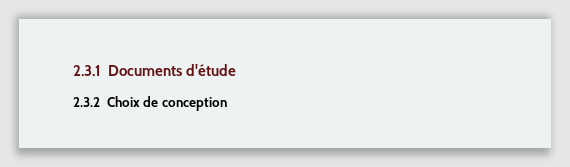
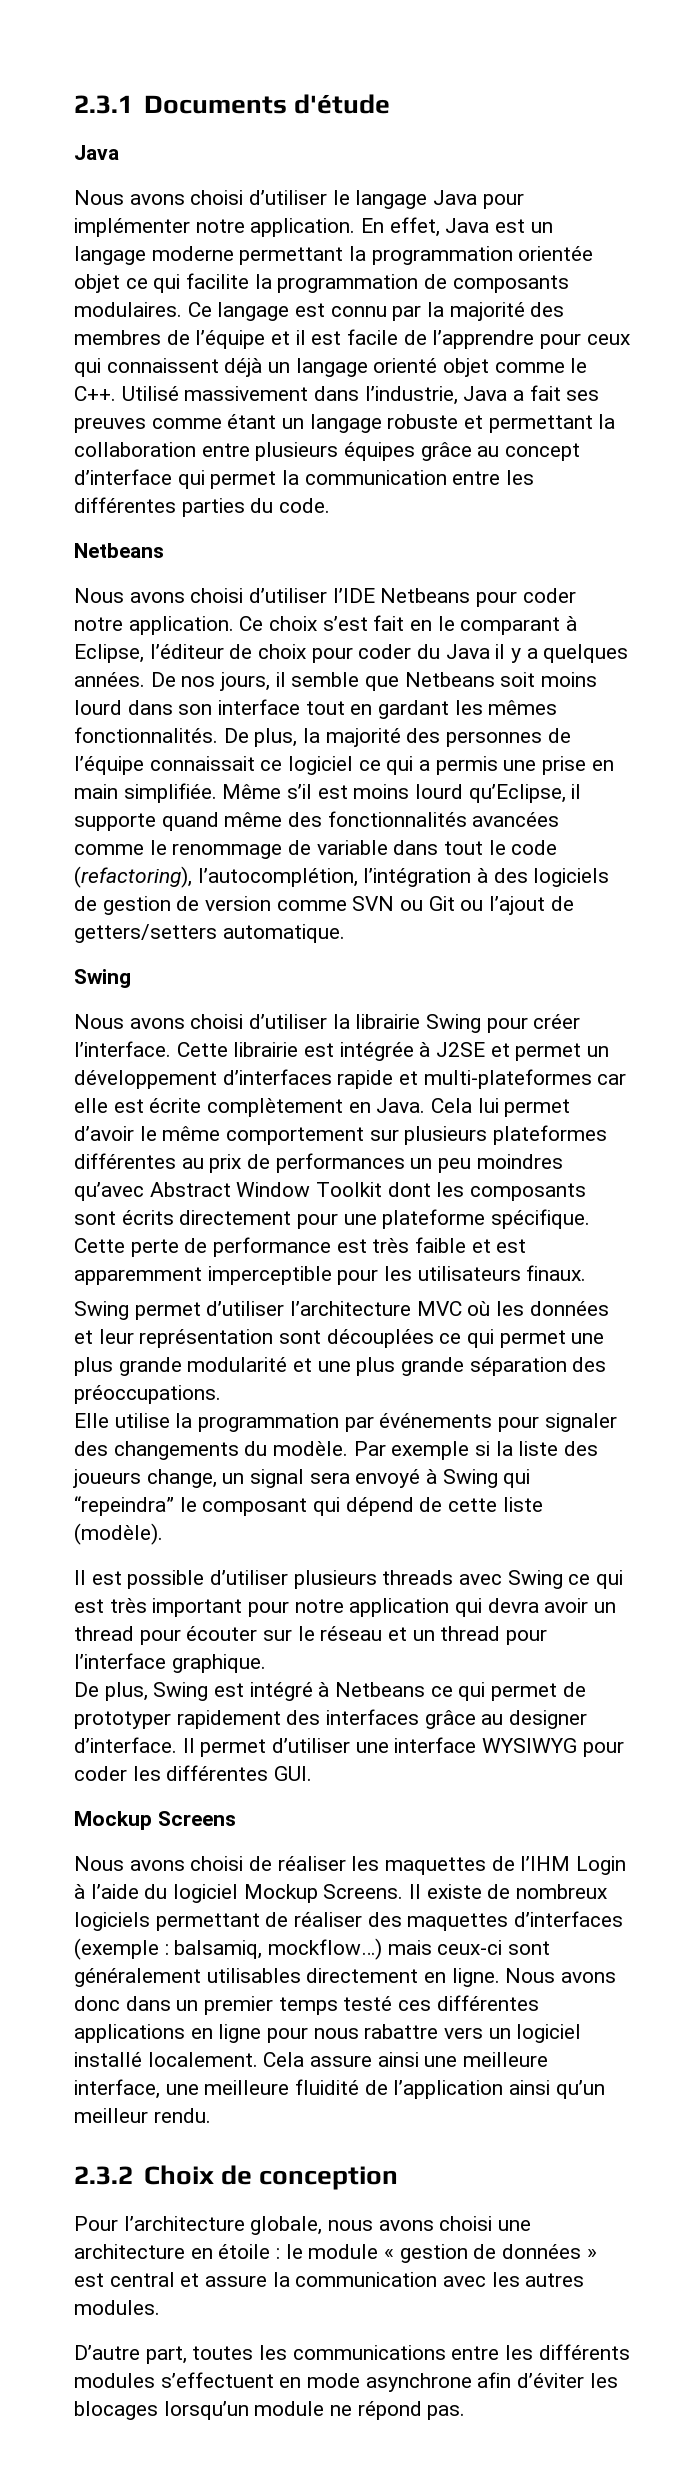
  2.3.1 Documents d'étude
+ Java
+ Nous avons choisi d’utiliser le langage Java pour implémenter notre application. En effet, Java est un langage moderne permettant la programmation orientée objet ce qui facilite la programmation de composants modulaires. Ce langage est connu par la majorité des membres de l’équipe et il est facile de l’apprendre pour ceux qui connaissent déjà un langage orienté objet comme le C++. Utilisé massivement dans l’industrie, Java a fait ses preuves comme étant un langage robuste et permettant la collaboration entre plusieurs équipes grâce au concept d’interface qui permet la communication entre les différentes parties du code.
+ Netbeans
+ Nous avons choisi d’utiliser l’IDE Netbeans pour coder notre application. Ce choix s’est fait en le comparant à Eclipse, l’éditeur de choix pour coder du Java il y a quelques années. De nos jours, il semble que Netbeans soit moins lourd dans son interface tout en gardant les mêmes fonctionnalités. De plus, la majorité des personnes de l’équipe connaissait ce logiciel ce qui a permis une prise en main simplifiée. Même s’il est moins lourd qu’Eclipse, il supporte quand même des fonctionnalités avancées comme le renommage de variable dans tout le code (refactoring), l’autocomplétion, l’intégration à des logiciels de gestion de version comme SVN ou Git ou l’ajout de getters/setters automatique.
+ Swing
+ Nous avons choisi d’utiliser la librairie Swing pour créer l’interface. Cette librairie est intégrée à J2SE et permet un développement d’interfaces rapide et multi-plateformes car elle est écrite complètement en Java. Cela lui permet d’avoir le même comportement sur plusieurs plateformes différentes au prix de performances un peu moindres qu’avec Abstract Window Toolkit dont les composants sont écrits directement pour une plateforme spécifique. Cette perte de performance est très faible et est apparemment imperceptible pour les utilisateurs finaux.
+ Swing permet d’utiliser l’architecture MVC où les données et leur représentation sont découplées ce qui permet une plus grande modularité et une plus grande séparation des préoccupations.
+ Elle utilise la programmation par événements pour signaler des changements du modèle. Par exemple si la liste des joueurs change, un signal sera envoyé à Swing qui “repeindra” le composant qui dépend de cette liste (modèle).
+ Il est possible d’utiliser plusieurs threads avec Swing ce qui est très important pour notre application qui devra avoir un thread pour écouter sur le réseau et un thread pour l’interface graphique.
+ De plus, Swing est intégré à Netbeans ce qui permet de prototyper rapidement des interfaces grâce au designer d’interface. Il permet d’utiliser une interface WYSIWYG pour coder les différentes GUI.
+ Mockup Screens
+ Nous avons choisi de réaliser les maquettes de l’IHM Login à l’aide du logiciel Mockup Screens. Il existe de nombreux logiciels permettant de réaliser des maquettes d’interfaces (exemple : balsamiq, mockflow…) mais ceux-ci sont généralement utilisables directement en ligne. Nous avons donc dans un premier temps testé ces différentes applications en ligne pour nous rabattre vers un logiciel installé localement. Cela assure ainsi une meilleure interface, une meilleure fluidité de l’application ainsi qu’un meilleur rendu.
  2.3.2 Choix de conception
+ Pour l’architecture globale, nous avons choisi une architecture en étoile : le module « gestion de données » est central et assure la communication avec les autres modules.
+ D’autre part, toutes les communications entre les différents modules s’effectuent en mode asynchrone afin d’éviter les blocages lorsqu’un module ne répond pas.

